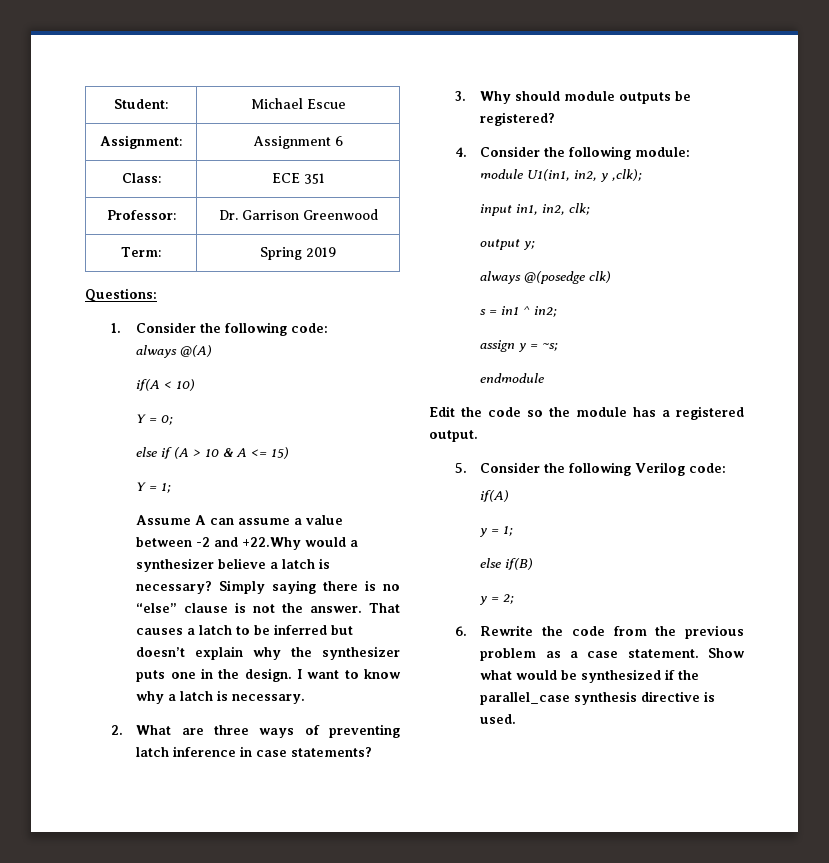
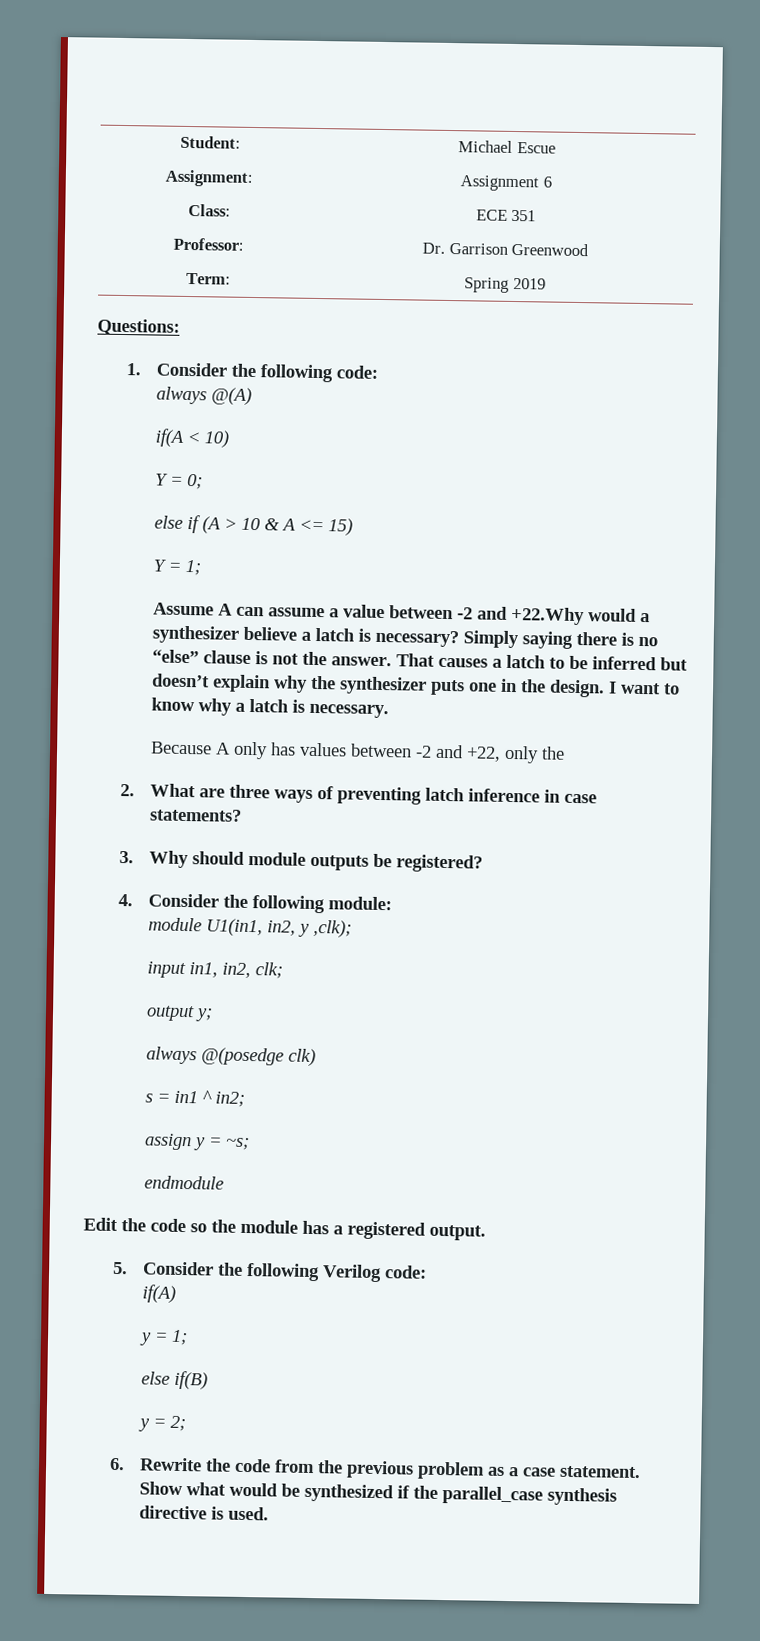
+ Because A only has values between -2 and +22, only the

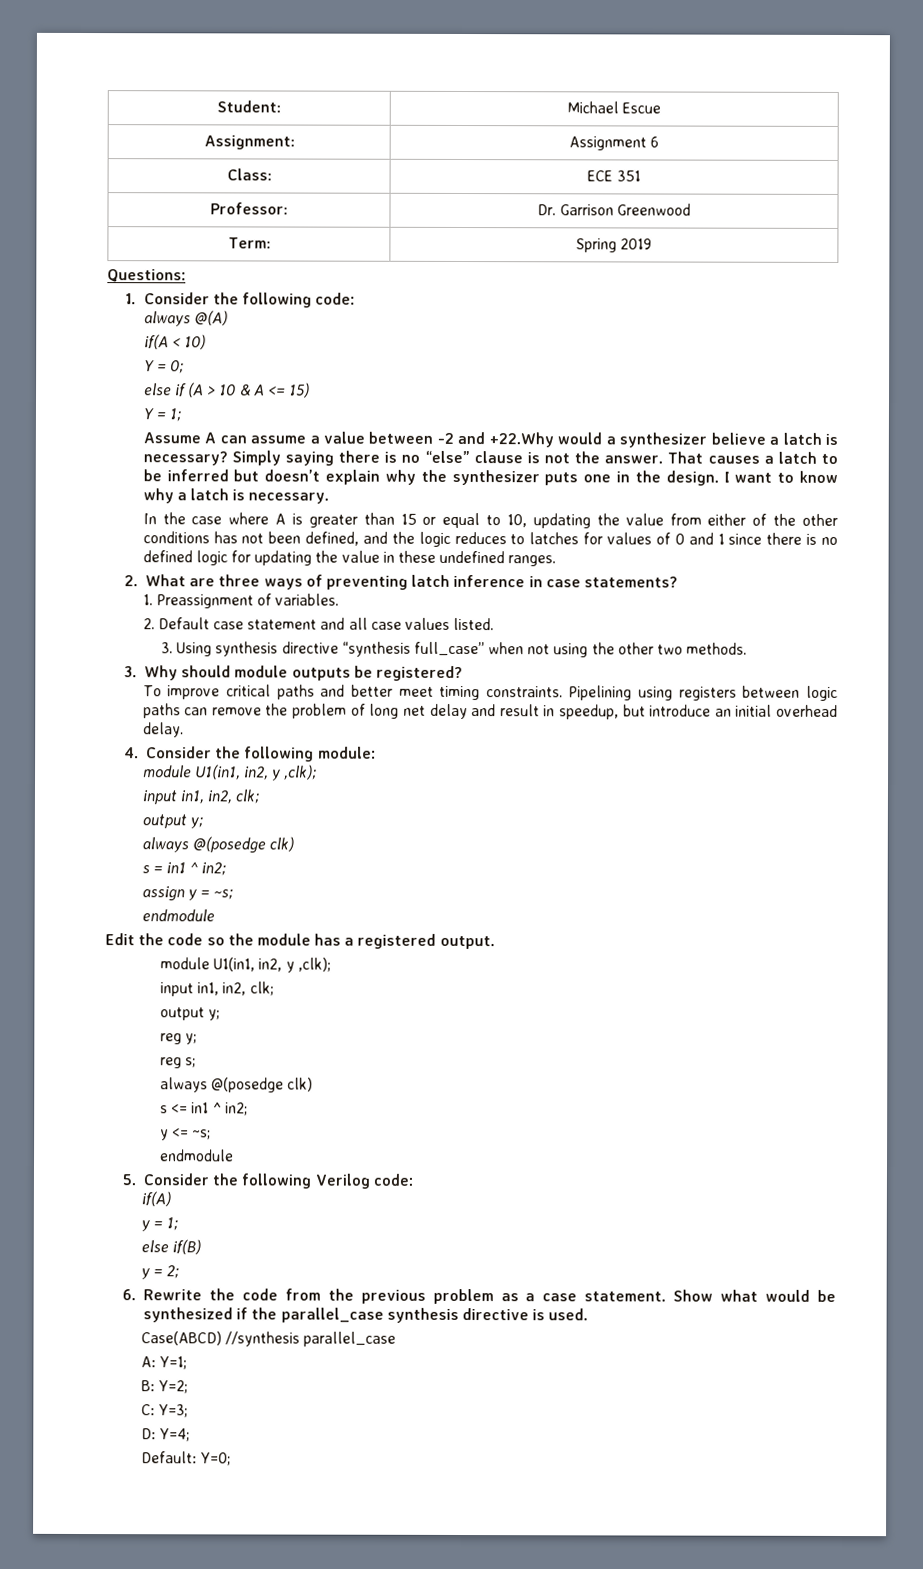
- Because A only has values between -2 and +22, only the
+ In the case where A is greater than 15 or equal to 10, updating the value from either of the other conditions has not been defined, and the logic reduces to latches for values of 0 and 1 since there is no defined logic for updating the value in these undefined ranges.
+ 1. Preassignment of variables.
+ 2. Default case statement and all case values listed.
+ 3. Using synthesis directive “synthesis full_case” when not using the other two methods.
+ To improve critical paths and better meet timing constraints. Pipelining using registers between logic paths can remove the problem of long net delay and result in speedup, but introduce an initial overhead delay.
  Edit the code so the module has a registered output.
+ module U1(in1, in2, y ,clk);
+ input in1, in2, clk;
+ output y;
+ reg y;
+ reg s;
+ always @(posedge clk)
+ s <= in1 ^ in2;
+ y <= ~s;
+ endmodule
+ Case(ABCD) //synthesis parallel_case
+ A: Y=1;
+ B: Y=2;
+ C: Y=3;
+ D: Y=4;
+ Default: Y=0;

